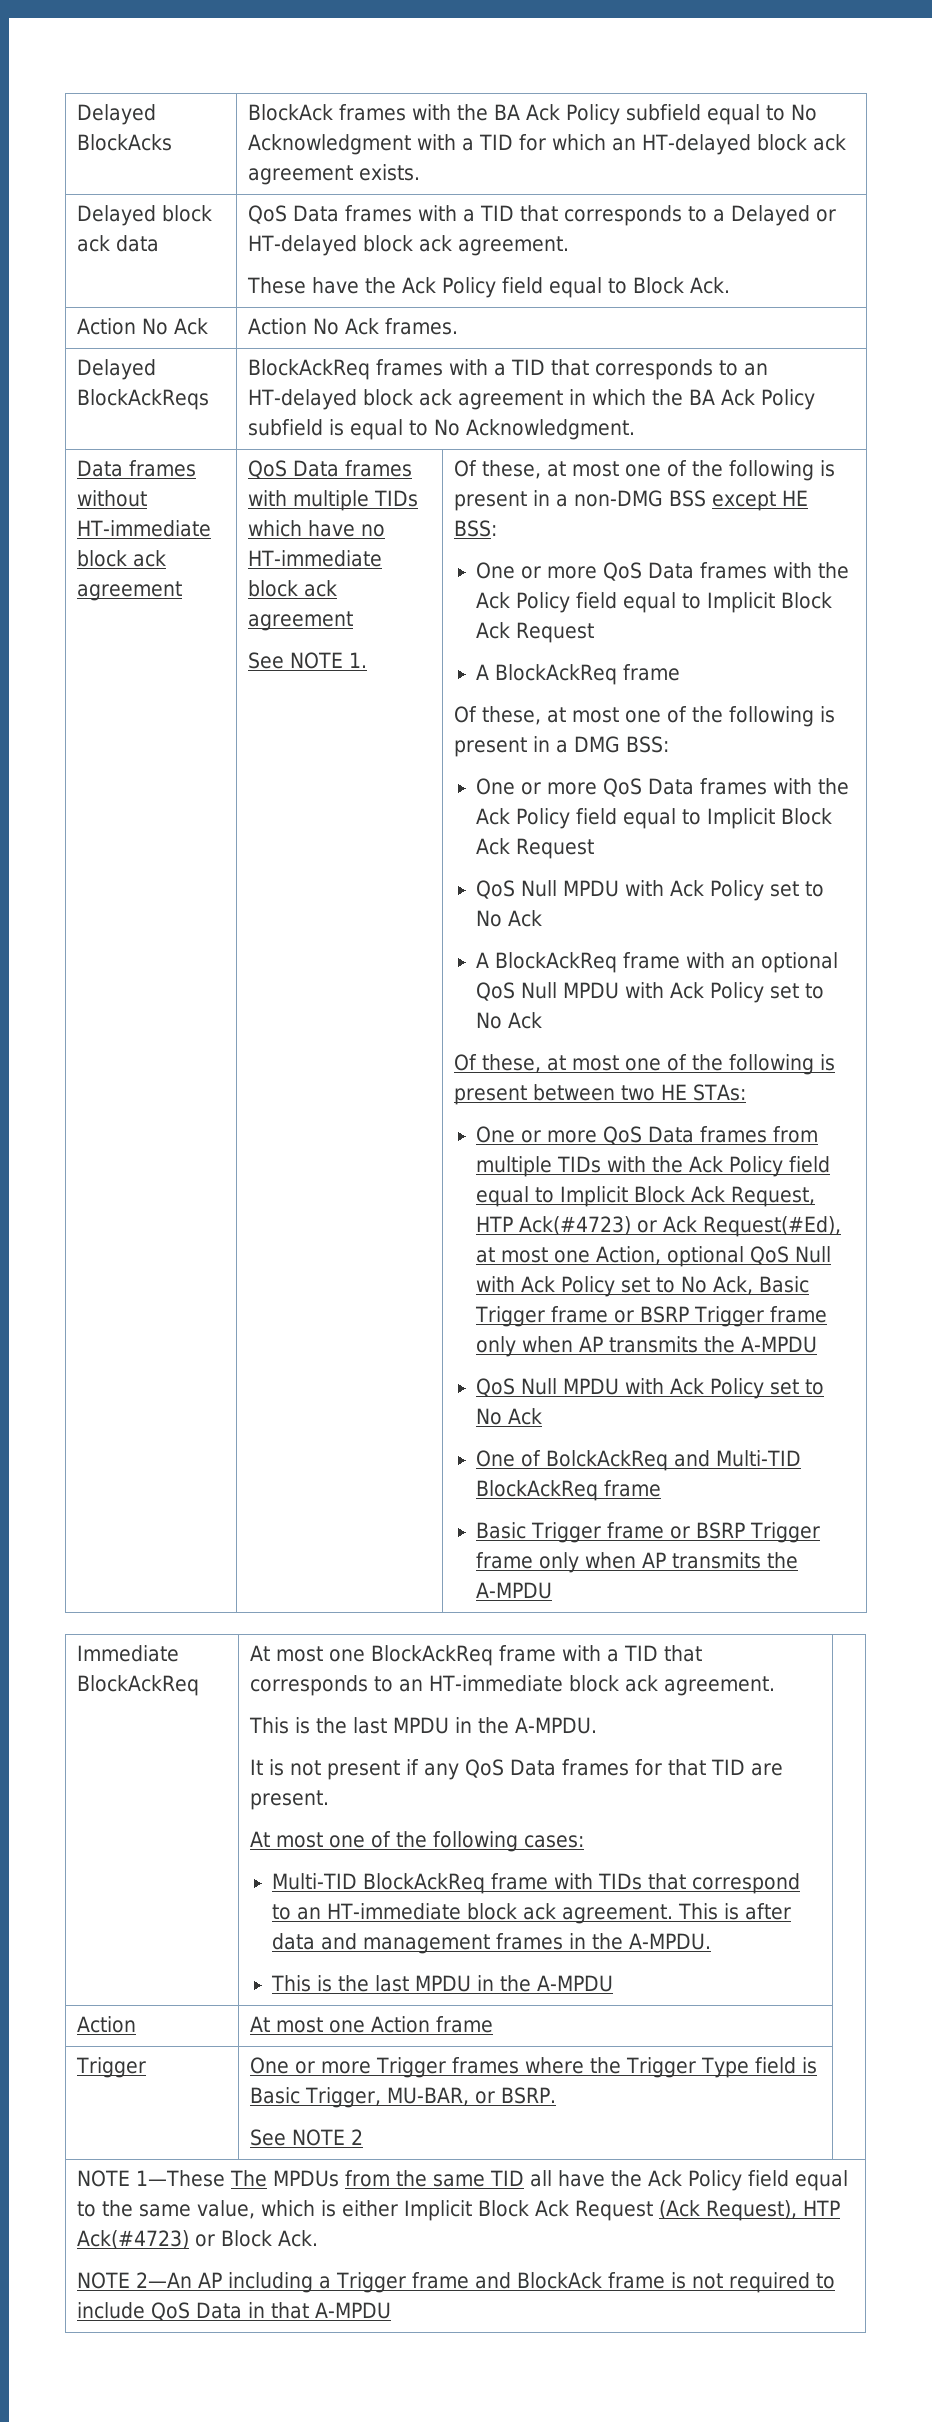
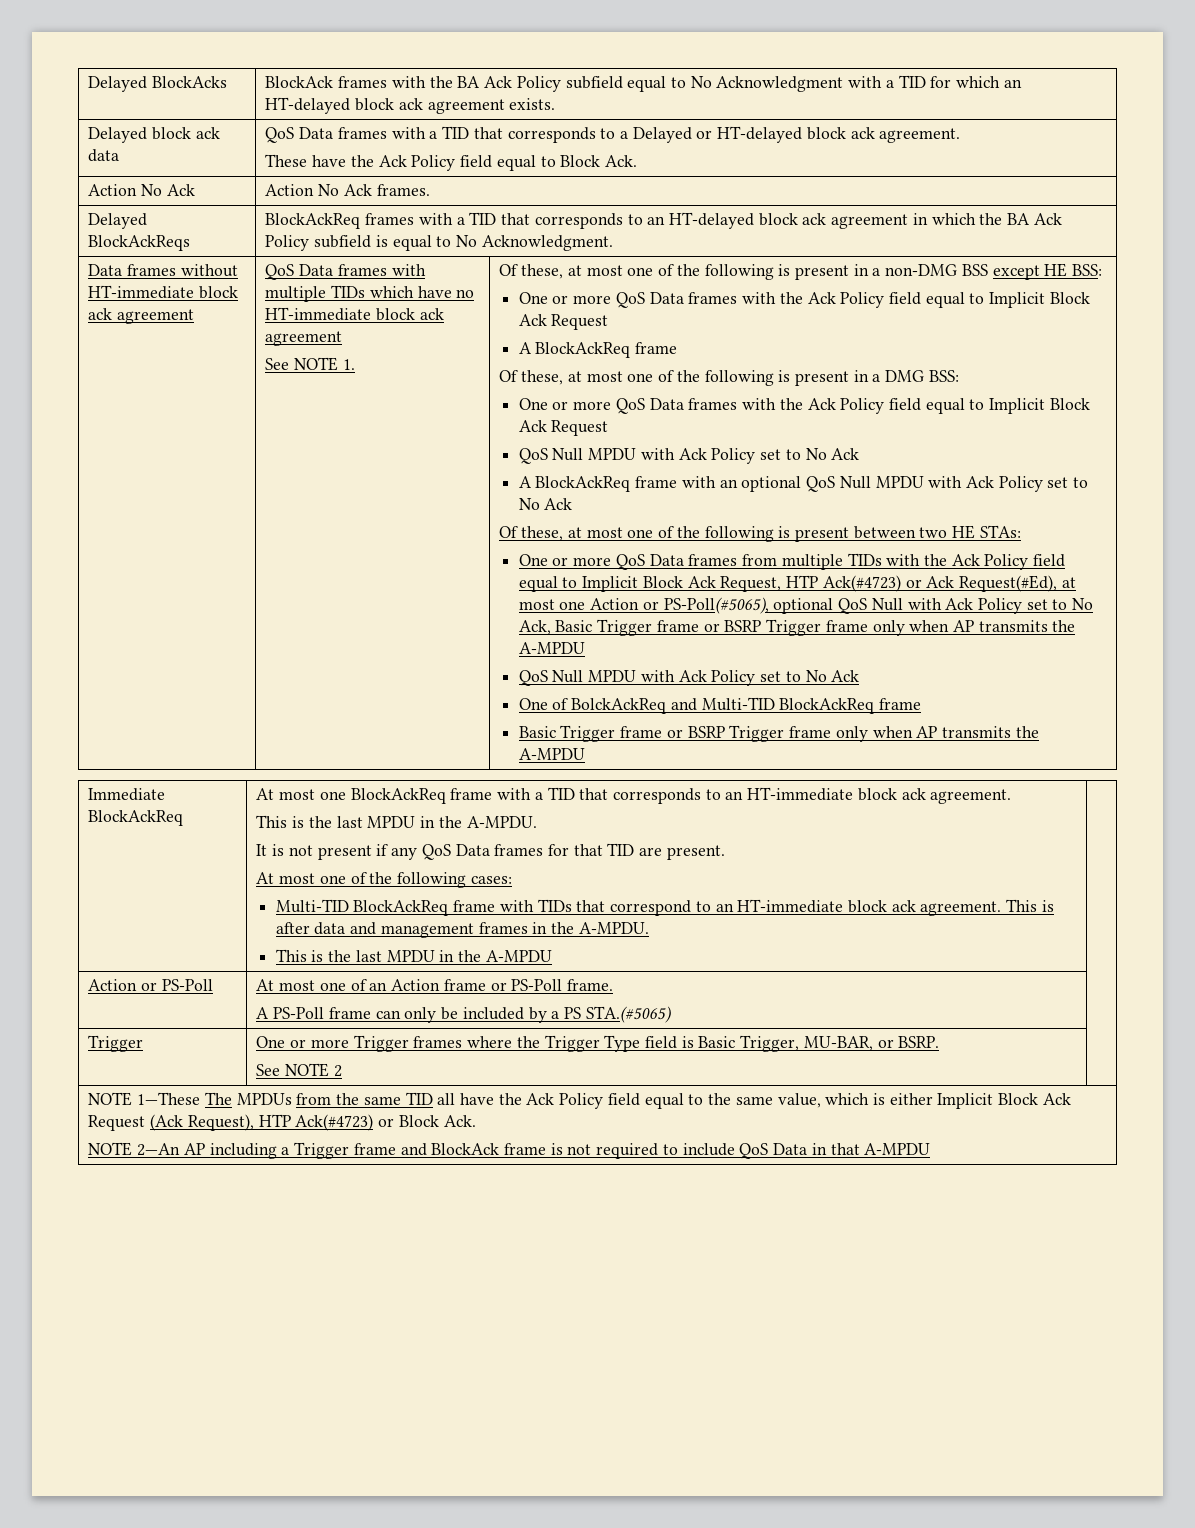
- One or more QoS Data frames from multiple TIDs with the Ack Policy field equal to Implicit Block Ack Request, HTP Ack(#4723) or Ack Request(#Ed), at most one Action, optional QoS Null with Ack Policy set to No Ack, Basic Trigger frame or BSRP Trigger frame only when AP transmits the A-MPDU
+ One or more QoS Data frames from multiple TIDs with the Ack Policy field equal to Implicit Block Ack Request, HTP Ack(#4723) or Ack Request(#Ed), at most one Action or PS-Poll(#5065), optional QoS Null with Ack Policy set to No Ack, Basic Trigger frame or BSRP Trigger frame only when AP transmits the A-MPDU
- Action | At most one Action frame |
+ Action or PS-Poll | At most one of an Action frame or PS-Poll frame.
+ A PS-Poll frame can only be included by a PS STA.(#5065) |

